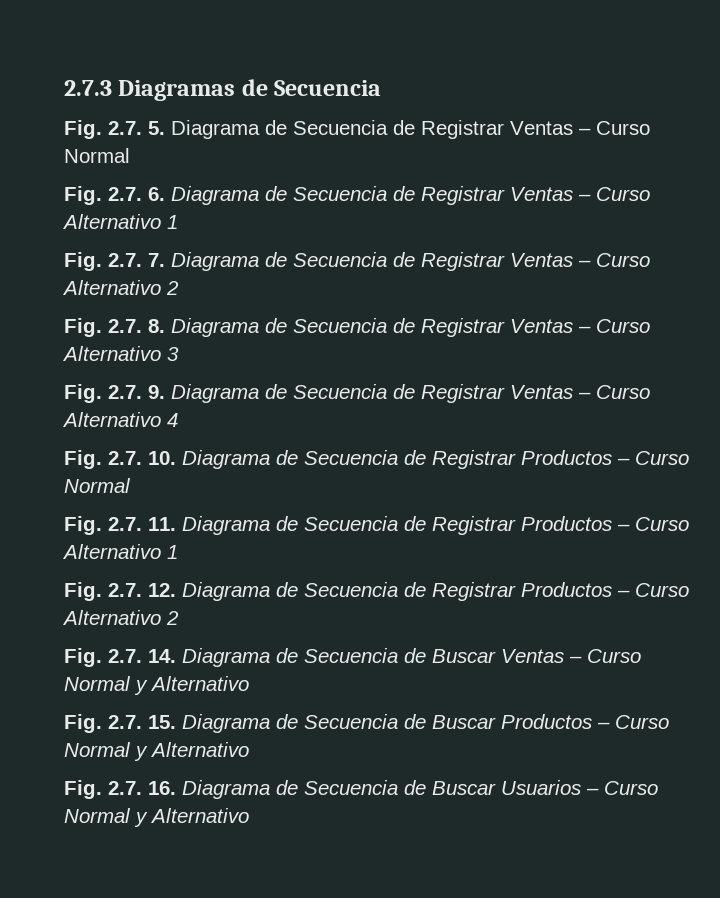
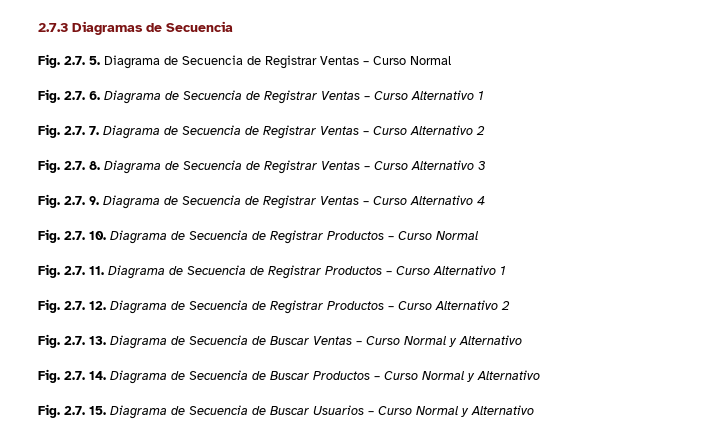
- Fig. 2.7. 14. Diagrama de Secuencia de Buscar Ventas – Curso Normal y Alternativo
+ Fig. 2.7. 13. Diagrama de Secuencia de Buscar Ventas – Curso Normal y Alternativo
- Fig. 2.7. 15. Diagrama de Secuencia de Buscar Productos – Curso Normal y Alternativo
+ Fig. 2.7. 14. Diagrama de Secuencia de Buscar Productos – Curso Normal y Alternativo
- Fig. 2.7. 16. Diagrama de Secuencia de Buscar Usuarios – Curso Normal y Alternativo
+ Fig. 2.7. 15. Diagrama de Secuencia de Buscar Usuarios – Curso Normal y Alternativo

